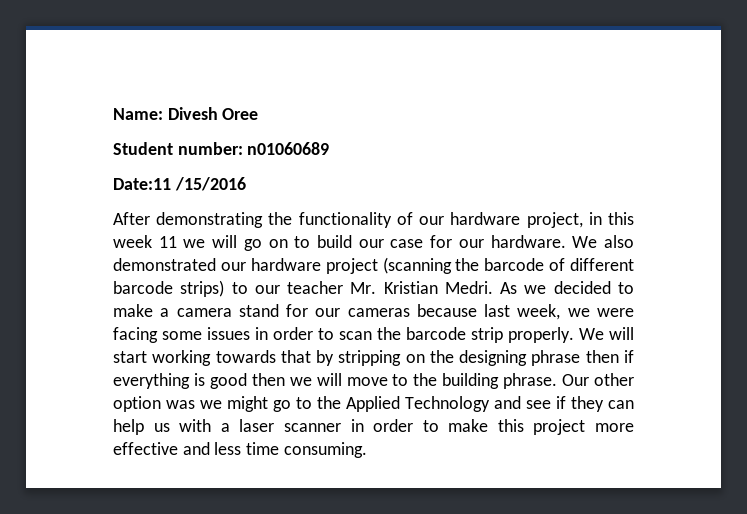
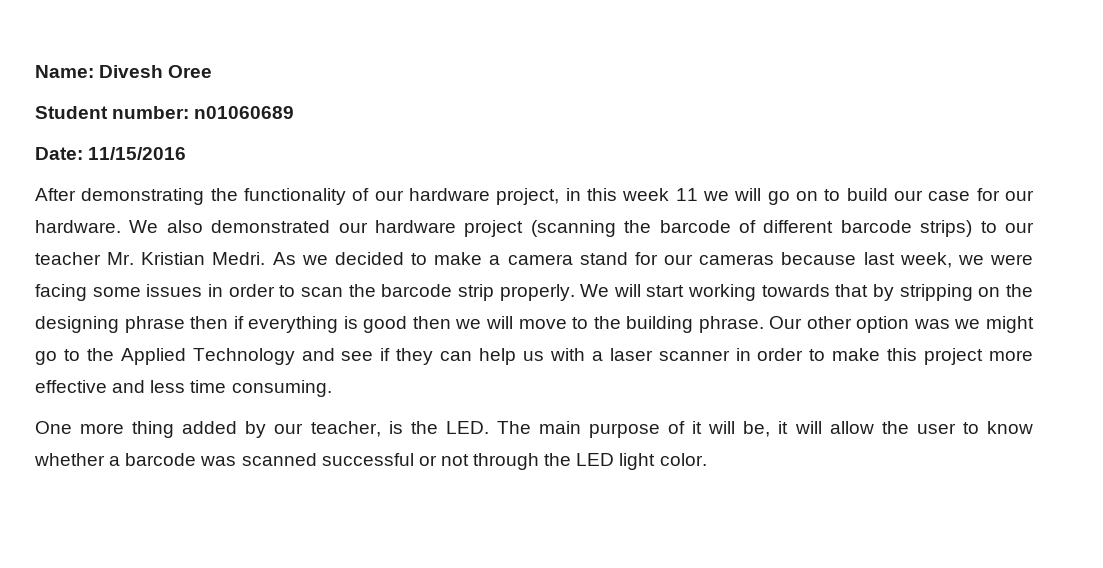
- Date:11 /15/2016
+ Date: 11/15/2016
+ One more thing added by our teacher, is the LED. The main purpose of it will be, it will allow the user to know whether a barcode was scanned successful or not through the LED light color.

